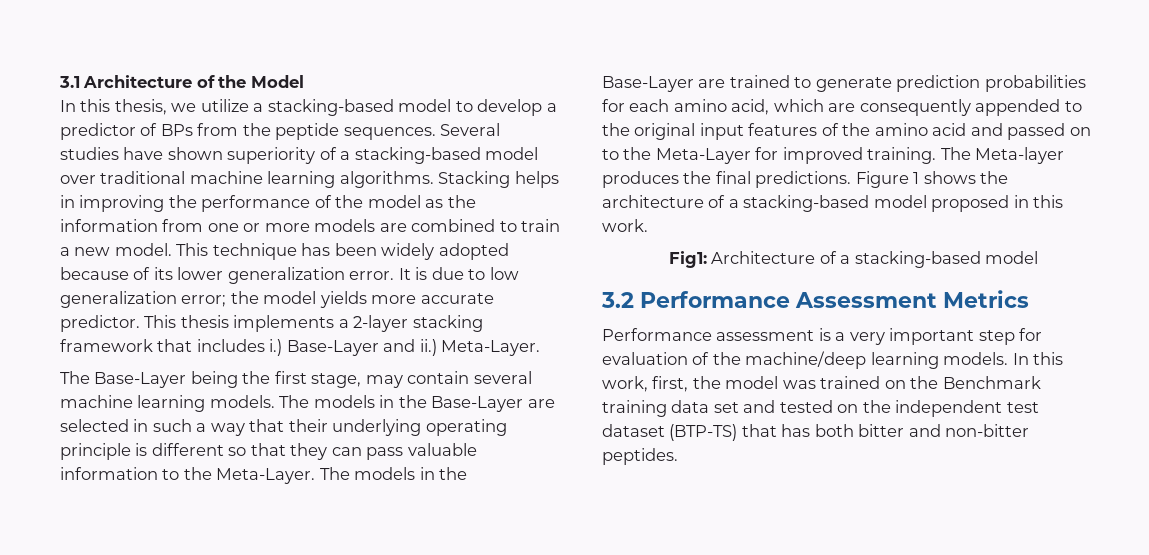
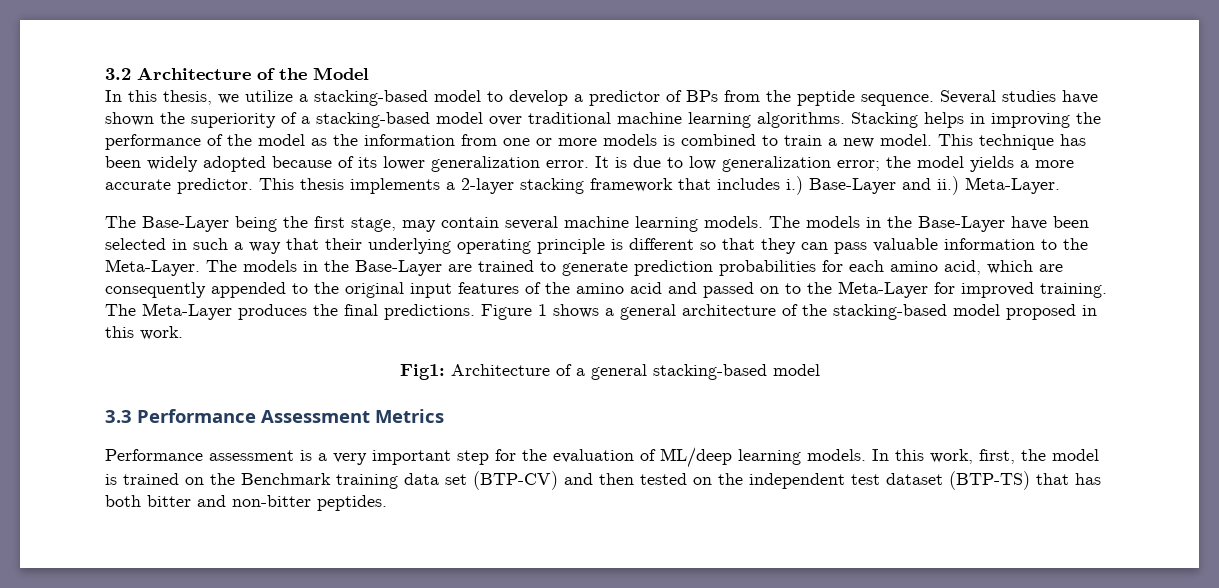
- 3.1 Architecture of the Model
+ 3.2 Architecture of the Model
- In this thesis, we utilize a stacking-based model to develop a predictor of BPs from the peptide sequences.
+ In this thesis, we utilize a stacking-based model to develop a predictor of BPs from the peptide sequence.
- Several studies have shown superiority of a stacking-based model over traditional machine learning algorithms.
+ Several studies have shown the superiority of a stacking-based model over traditional machine learning algorithms.
- Stacking helps in improving the performance of the model as the information from one or more models are combined to train a new model.
+ Stacking helps in improving the performance of the model as the information from one or more models is combined to train a new model.
- It is due to low generalization error; the model yields more accurate predictor.
+ It is due to low generalization error; the model yields a more accurate predictor.
- The models in the Base-Layer are selected in such a way that their underlying operating principle is different so that they can pass valuable information to the Meta-Layer.
+ The models in the Base-Layer have been selected in such a way that their underlying operating principle is different so that they can pass valuable information to the Meta-Layer.
- The Meta-layer produces the final predictions.
+ The Meta-Layer produces the final predictions.
- Figure 1 shows the architecture of a stacking-based model proposed in this work.
+ Figure 1 shows a general architecture of the stacking-based model proposed in this work.
- Fig1: Architecture of a stacking-based model
+ Fig1: Architecture of a general stacking-based model
- 3.2 Performance Assessment Metrics
+ 3.3 Performance Assessment Metrics
- Performance assessment is a very important step for evaluation of the machine/deep learning models.
+ Performance assessment is a very important step for the evaluation of ML/deep learning models.
- In this work, first, the model was trained on the Benchmark training data set and tested on the independent test dataset (BTP-TS) that has both bitter and non-bitter peptides.
+ In this work, first, the model is trained on the Benchmark training data set (BTP-CV) and then tested on the independent test dataset (BTP-TS) that has both bitter and non-bitter peptides.

